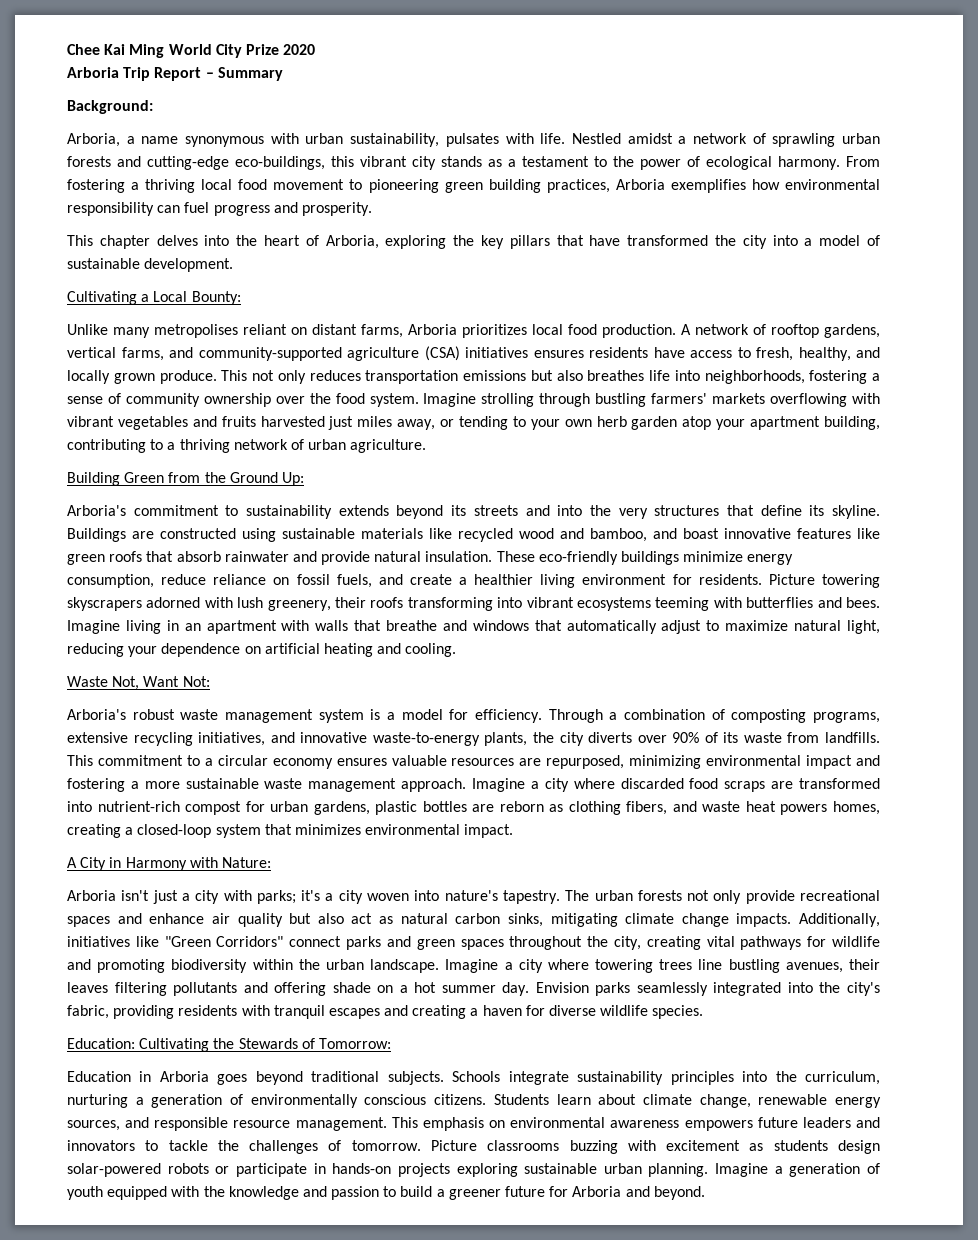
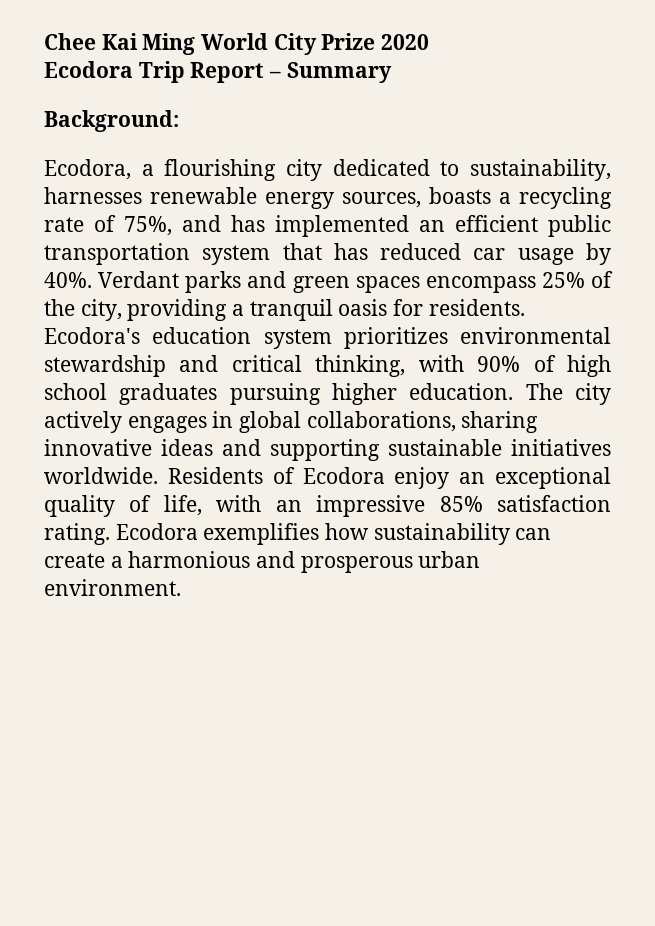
- Arboria Trip Report – Summary
+ Ecodora Trip Report – Summary
- Arboria, a name synonymous with urban sustainability, pulsates with life. Nestled amidst a network of sprawling urban forests and cutting-edge eco-buildings, this vibrant city stands as a testament to the power of ecological harmony. From fostering a thriving local food movement to pioneering green building practices, Arboria exemplifies how environmental responsibility can fuel progress and prosperity.
- This chapter delves into the heart of Arboria, exploring the key pillars that have transformed the city into a model of sustainable development.
- Cultivating a Local Bounty:
- Unlike many metropolises reliant on distant farms, Arboria prioritizes local food production. A network of rooftop gardens, vertical farms, and community-supported agriculture (CSA) initiatives ensures residents have access to fresh, healthy, and locally grown produce. This not only reduces transportation emissions but also breathes life into neighborhoods, fostering a sense of community ownership over the food system. Imagine strolling through bustling farmers' markets overflowing with vibrant vegetables and fruits harvested just miles away, or tending to your own herb garden atop your apartment building, contributing to a thriving network of urban agriculture.
- Building Green from the Ground Up:
- Arboria's commitment to sustainability extends beyond its streets and into the very structures that define its skyline. Buildings are constructed using sustainable materials like recycled wood and bamboo, and boast innovative features like green roofs that absorb rainwater and provide natural insulation. These eco-friendly buildings minimize energy consumption, reduce reliance on fossil fuels, and create a healthier living environment for residents. Picture towering skyscrapers adorned with lush greenery, their roofs transforming into vibrant ecosystems teeming with butterflies and bees. Imagine living in an apartment with walls that breathe and windows that automatically adjust to maximize natural light, reducing your dependence on artificial heating and cooling.
- Waste Not, Want Not:
- Arboria's robust waste management system is a model for efficiency. Through a combination of composting programs, extensive recycling initiatives, and innovative waste-to-energy plants, the city diverts over 90% of its waste from landfills. This commitment to a circular economy ensures valuable resources are repurposed, minimizing environmental impact and fostering a more sustainable waste management approach. Imagine a city where discarded food scraps are transformed into nutrient-rich compost for urban gardens, plastic bottles are reborn as clothing fibers, and waste heat powers homes, creating a closed-loop system that minimizes environmental impact.
- A City in Harmony with Nature:
- Arboria isn't just a city with parks; it's a city woven into nature's tapestry. The urban forests not only provide recreational spaces and enhance air quality but also act as natural carbon sinks, mitigating climate change impacts. Additionally, initiatives like "Green Corridors" connect parks and green spaces throughout the city, creating vital pathways for wildlife and promoting biodiversity within the urban landscape. Imagine a city where towering trees line bustling avenues, their leaves filtering pollutants and offering shade on a hot summer day. Envision parks seamlessly integrated into the city's fabric, providing residents with tranquil escapes and creating a haven for diverse wildlife species.
- Education: Cultivating the Stewards of Tomorrow:
- Education in Arboria goes beyond traditional subjects. Schools integrate sustainability principles into the curriculum, nurturing a generation of environmentally conscious citizens. Students learn about climate change, renewable energy sources, and responsible resource management. This emphasis on environmental awareness empowers future leaders and innovators to tackle the challenges of tomorrow. Picture classrooms buzzing with excitement as students design solar-powered robots or participate in hands-on projects exploring sustainable urban planning. Imagine a generation of youth equipped with the knowledge and passion to build a greener future for Arboria and beyond.
+ Ecodora, a flourishing city dedicated to sustainability, harnesses renewable energy sources, boasts a recycling rate of 75%, and has implemented an efficient public transportation system that has reduced car usage by 40%. Verdant parks and green spaces encompass 25% of the city, providing a tranquil oasis for residents. Ecodora's education system prioritizes environmental stewardship and critical thinking, with 90% of high school graduates pursuing higher education. The city actively engages in global collaborations, sharing innovative ideas and supporting sustainable initiatives worldwide. Residents of Ecodora enjoy an exceptional quality of life, with an impressive 85% satisfaction rating. Ecodora exemplifies how sustainability can create a harmonious and prosperous urban environment.

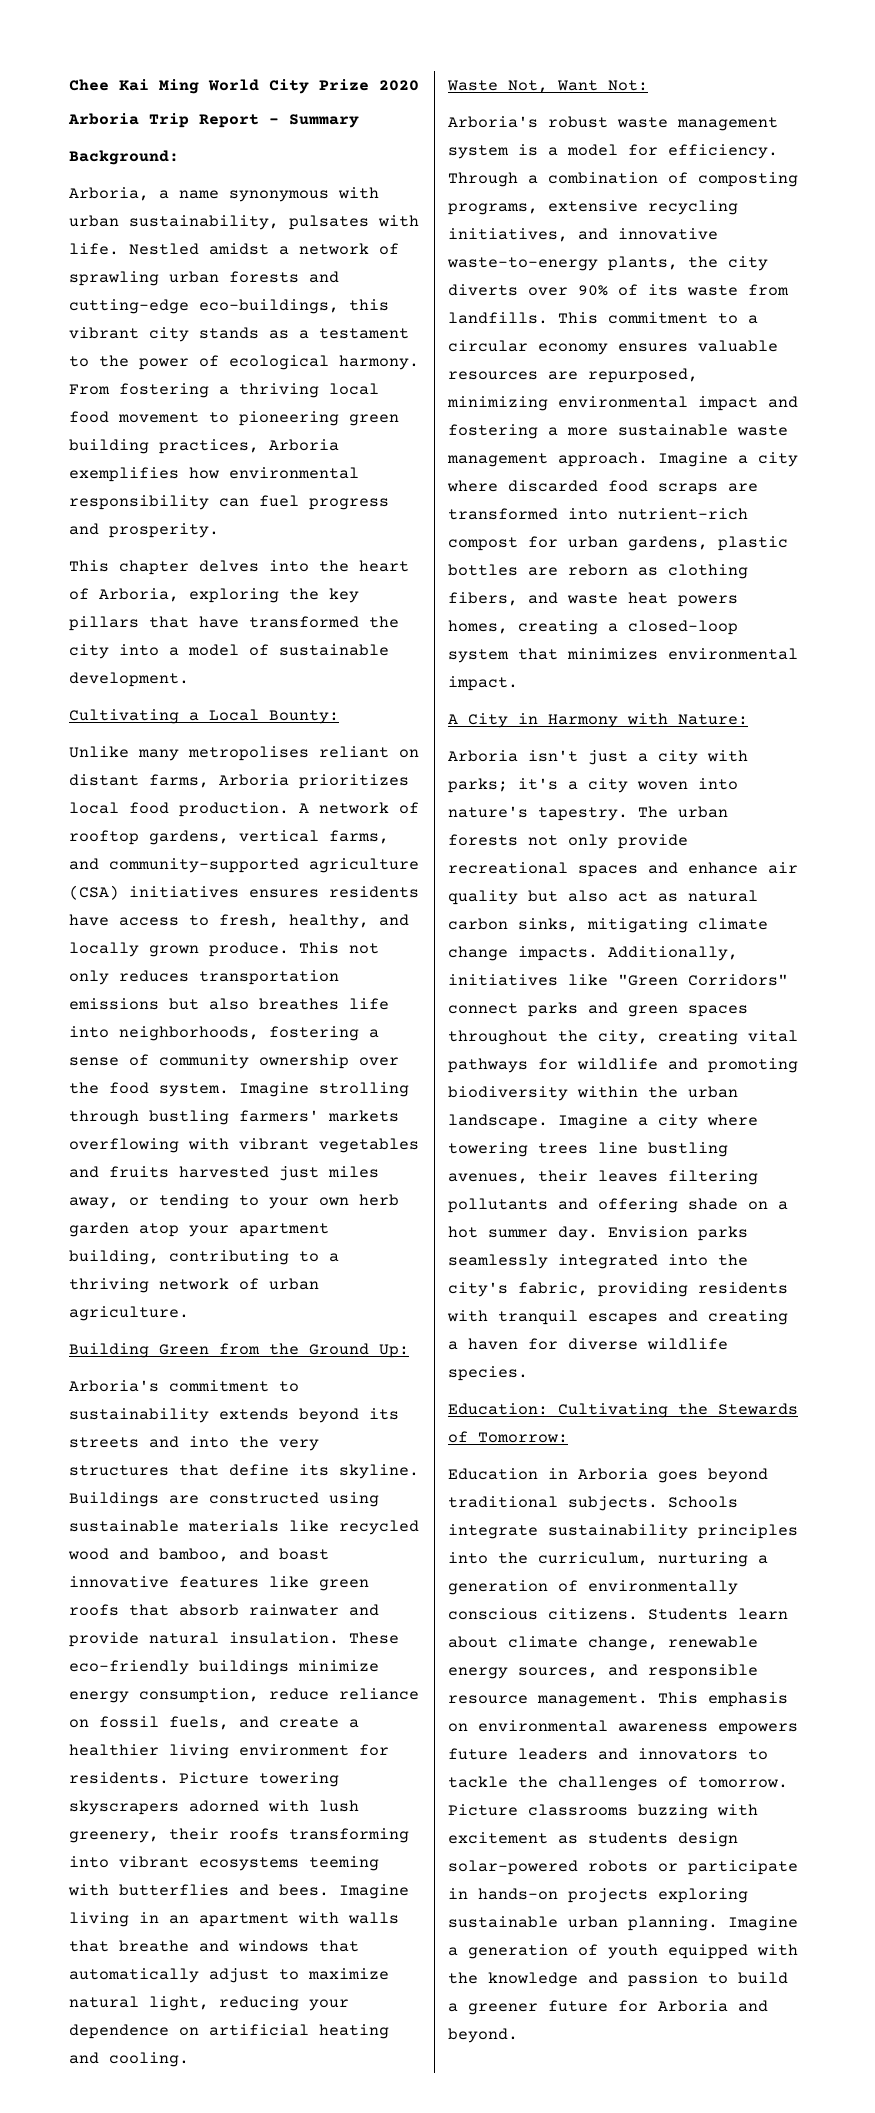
- Ecodora Trip Report – Summary
+ Arboria Trip Report – Summary
- Ecodora, a flourishing city dedicated to sustainability, harnesses renewable energy sources, boasts a recycling rate of 75%, and has implemented an efficient public transportation system that has reduced car usage by 40%. Verdant parks and green spaces encompass 25% of the city, providing a tranquil oasis for residents. Ecodora's education system prioritizes environmental stewardship and critical thinking, with 90% of high school graduates pursuing higher education. The city actively engages in global collaborations, sharing innovative ideas and supporting sustainable initiatives worldwide. Residents of Ecodora enjoy an exceptional quality of life, with an impressive 85% satisfaction rating. Ecodora exemplifies how sustainability can create a harmonious and prosperous urban environment.
+ Arboria, a name synonymous with urban sustainability, pulsates with life. Nestled amidst a network of sprawling urban forests and cutting-edge eco-buildings, this vibrant city stands as a testament to the power of ecological harmony. From fostering a thriving local food movement to pioneering green building practices, Arboria exemplifies how environmental responsibility can fuel progress and prosperity.
+ This chapter delves into the heart of Arboria, exploring the key pillars that have transformed the city into a model of sustainable development.
+ Cultivating a Local Bounty:
+ Unlike many metropolises reliant on distant farms, Arboria prioritizes local food production. A network of rooftop gardens, vertical farms, and community-supported agriculture (CSA) initiatives ensures residents have access to fresh, healthy, and locally grown produce. This not only reduces transportation emissions but also breathes life into neighborhoods, fostering a sense of community ownership over the food system. Imagine strolling through bustling farmers' markets overflowing with vibrant vegetables and fruits harvested just miles away, or tending to your own herb garden atop your apartment building, contributing to a thriving network of urban agriculture.
+ Building Green from the Ground Up:
+ Arboria's commitment to sustainability extends beyond its streets and into the very structures that define its skyline. Buildings are constructed using sustainable materials like recycled wood and bamboo, and boast innovative features like green roofs that absorb rainwater and provide natural insulation. These eco-friendly buildings minimize energy consumption, reduce reliance on fossil fuels, and create a healthier living environment for residents. Picture towering skyscrapers adorned with lush greenery, their roofs transforming into vibrant ecosystems teeming with butterflies and bees. Imagine living in an apartment with walls that breathe and windows that automatically adjust to maximize natural light, reducing your dependence on artificial heating and cooling.
+ Waste Not, Want Not:
+ Arboria's robust waste management system is a model for efficiency. Through a combination of composting programs, extensive recycling initiatives, and innovative waste-to-energy plants, the city diverts over 90% of its waste from landfills. This commitment to a circular economy ensures valuable resources are repurposed, minimizing environmental impact and fostering a more sustainable waste management approach. Imagine a city where discarded food scraps are transformed into nutrient-rich compost for urban gardens, plastic bottles are reborn as clothing fibers, and waste heat powers homes, creating a closed-loop system that minimizes environmental impact.
+ A City in Harmony with Nature:
+ Arboria isn't just a city with parks; it's a city woven into nature's tapestry. The urban forests not only provide recreational spaces and enhance air quality but also act as natural carbon sinks, mitigating climate change impacts. Additionally, initiatives like "Green Corridors" connect parks and green spaces throughout the city, creating vital pathways for wildlife and promoting biodiversity within the urban landscape. Imagine a city where towering trees line bustling avenues, their leaves filtering pollutants and offering shade on a hot summer day. Envision parks seamlessly integrated into the city's fabric, providing residents with tranquil escapes and creating a haven for diverse wildlife species.
+ Education: Cultivating the Stewards of Tomorrow:
+ Education in Arboria goes beyond traditional subjects. Schools integrate sustainability principles into the curriculum, nurturing a generation of environmentally conscious citizens. Students learn about climate change, renewable energy sources, and responsible resource management. This emphasis on environmental awareness empowers future leaders and innovators to tackle the challenges of tomorrow. Picture classrooms buzzing with excitement as students design solar-powered robots or participate in hands-on projects exploring sustainable urban planning. Imagine a generation of youth equipped with the knowledge and passion to build a greener future for Arboria and beyond.

